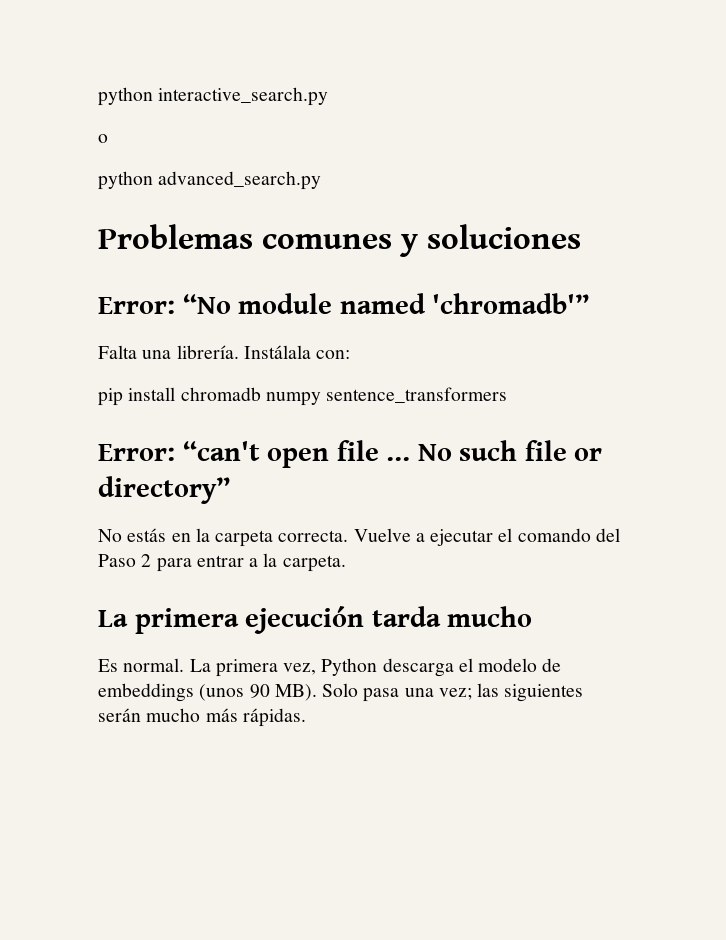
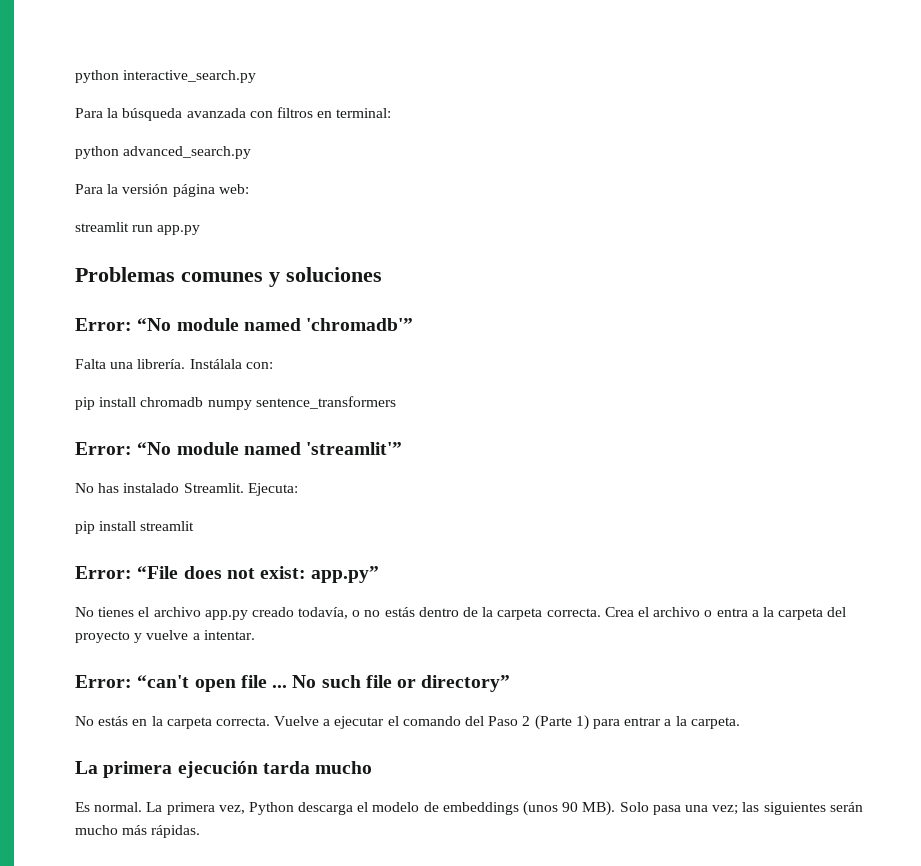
- o
+ Para la búsqueda avanzada con filtros en terminal:
  python advanced_search.py
+ Para la versión página web:
+ streamlit run app.py
+ Error: “No module named 'streamlit'”
+ No has instalado Streamlit. Ejecuta:
+ pip install streamlit
+ Error: “File does not exist: app.py”
+ No tienes el archivo app.py creado todavía, o no estás dentro de la carpeta correcta. Crea el archivo o entra a la carpeta del proyecto y vuelve a intentar.
- Vuelve a ejecutar el comando del Paso 2 para entrar a la carpeta.
+ Vuelve a ejecutar el comando del Paso 2 (Parte 1) para entrar a la carpeta.

